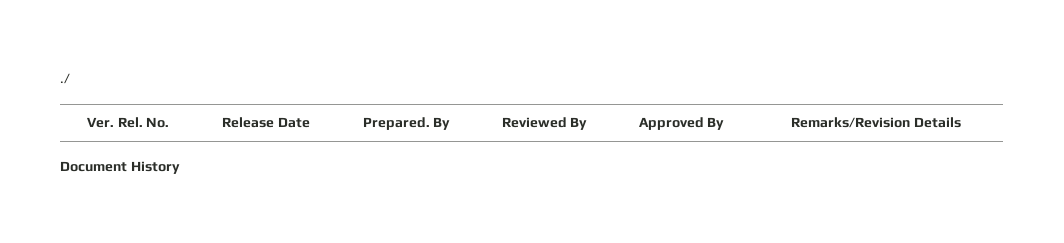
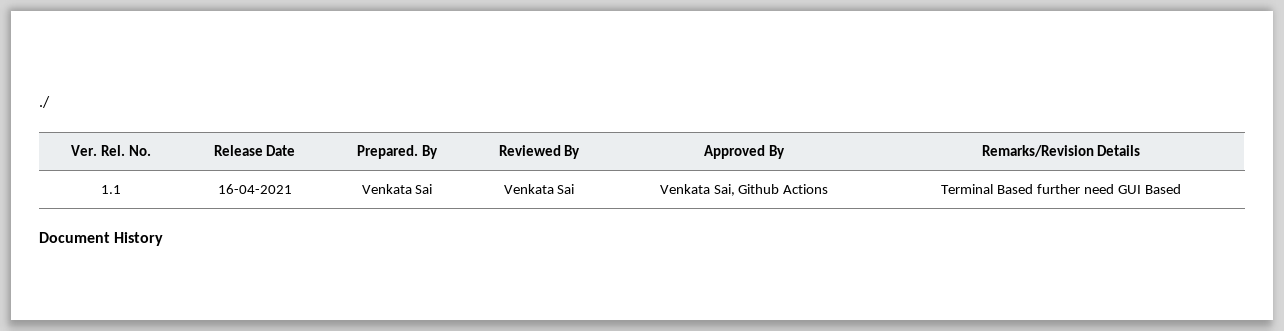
+ 1.1 | 16-04-2021 | Venkata Sai | Venkata Sai | Venkata Sai, Github Actions | Terminal Based further need GUI Based

